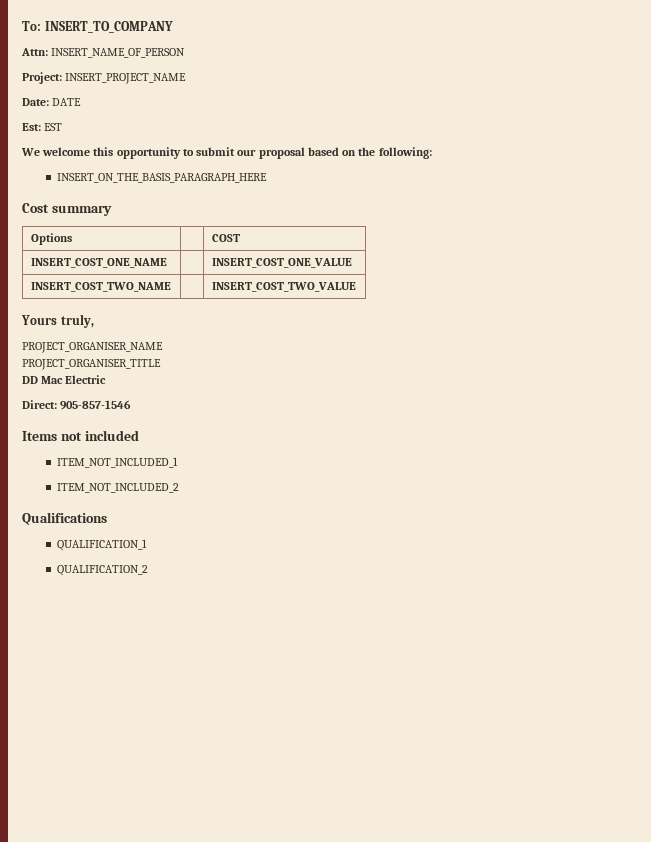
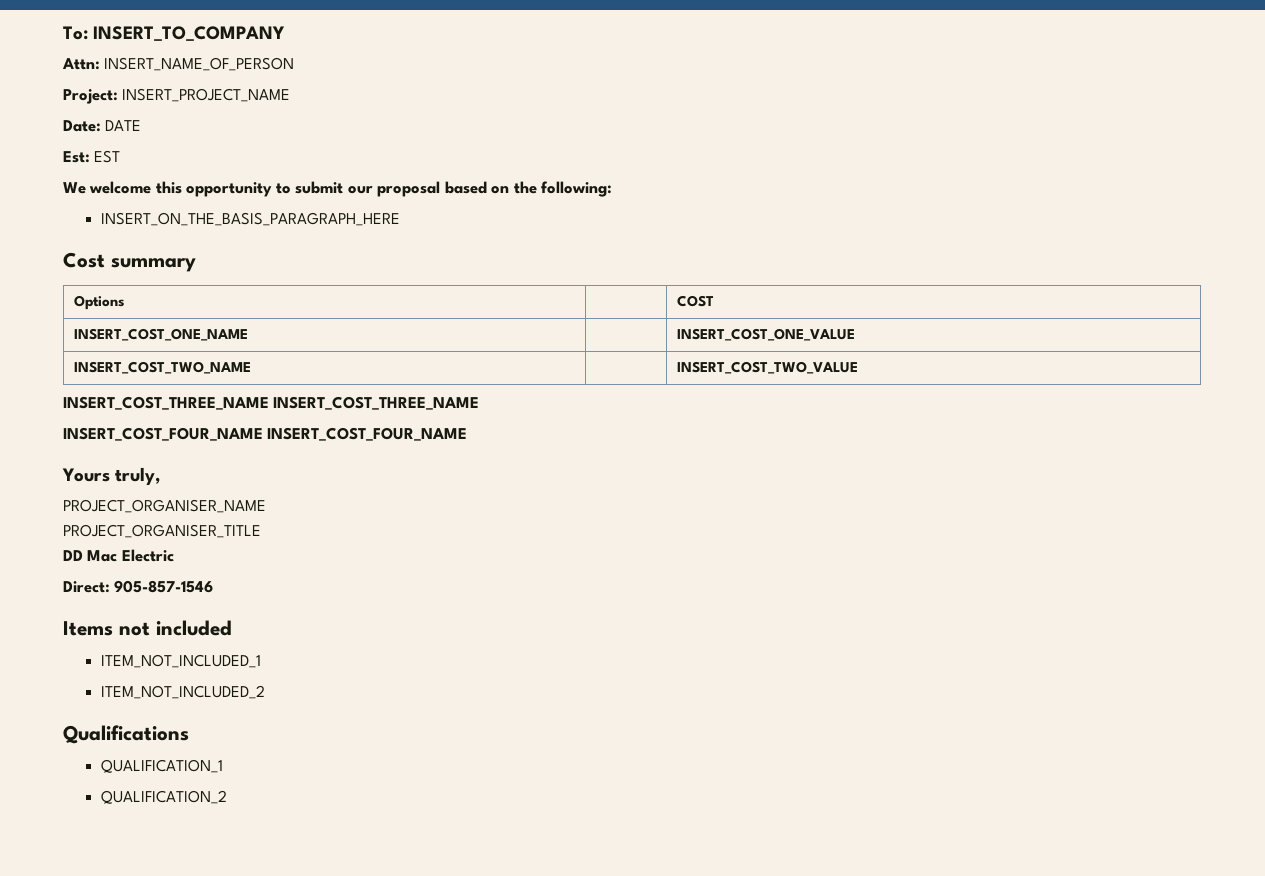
+ INSERT_COST_THREE_NAME INSERT_COST_THREE_NAME
+ INSERT_COST_FOUR_NAME INSERT_COST_FOUR_NAME

